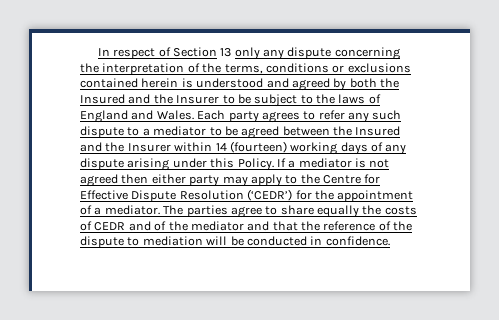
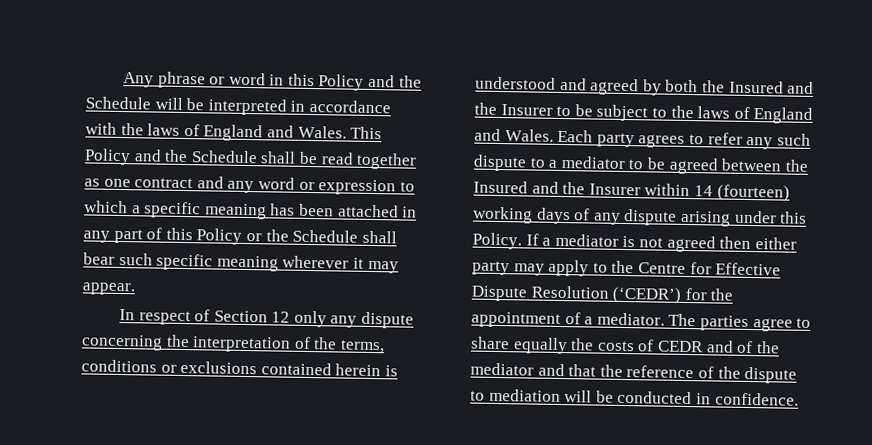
+ Any phrase or word in this Policy and the Schedule will be interpreted in accordance with the laws of England and Wales. This Policy and the Schedule shall be read together as one contract and any word or expression to which a specific meaning has been attached in any part of this Policy or the Schedule shall bear such specific meaning wherever it may appear.
- In respect of Section 13 only any dispute concerning the interpretation of the terms, conditions or exclusions contained herein is understood and agreed by both the Insured and the Insurer to be subject to the laws of England and Wales.
+ In respect of Section 12 only any dispute concerning the interpretation of the terms, conditions or exclusions contained herein is understood and agreed by both the Insured and the Insurer to be subject to the laws of England and Wales.

